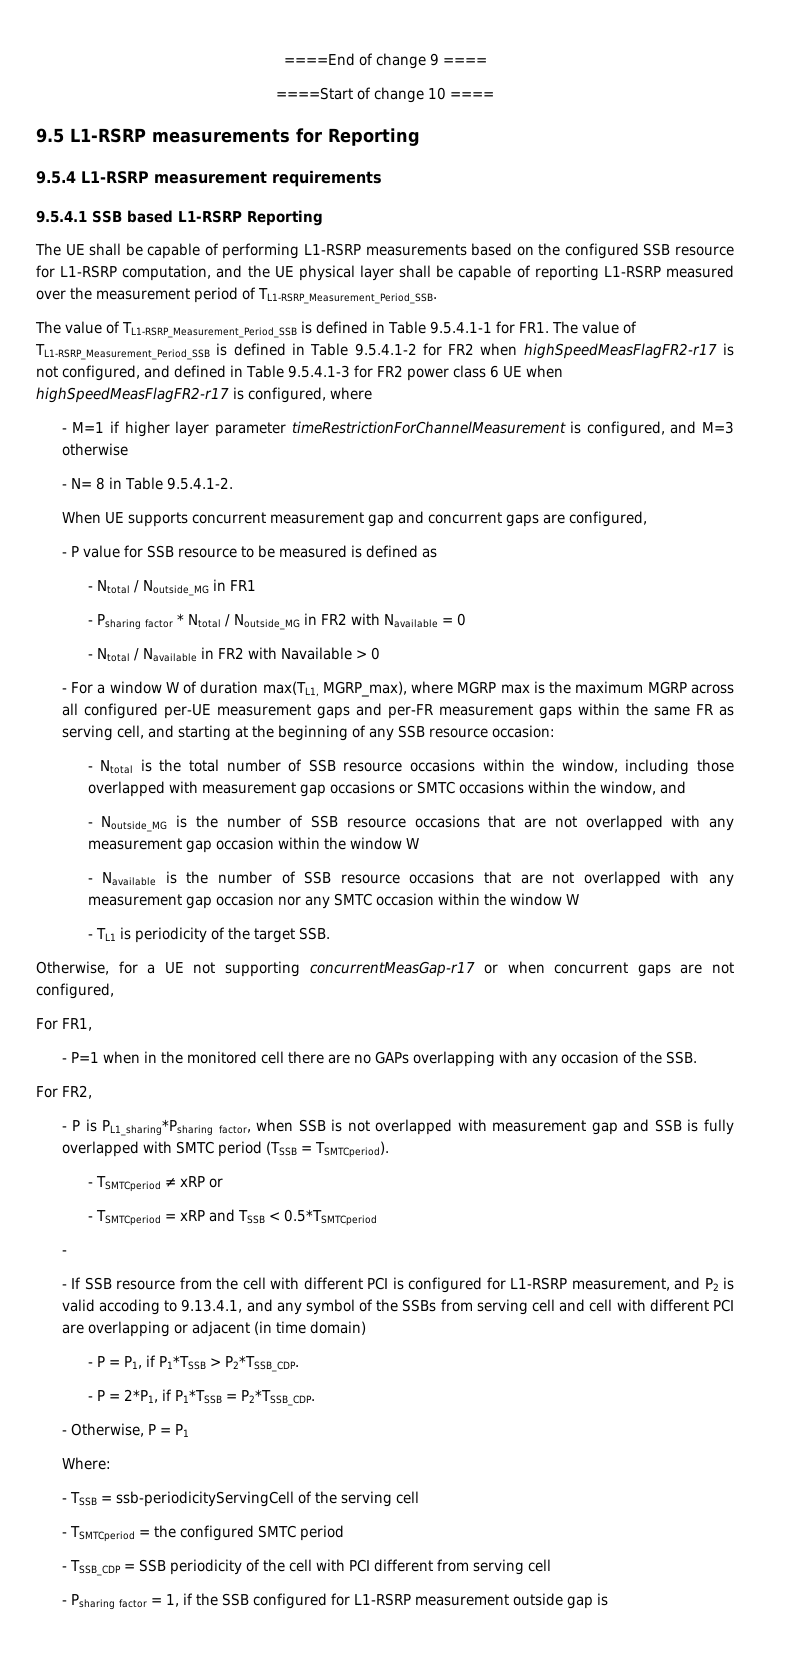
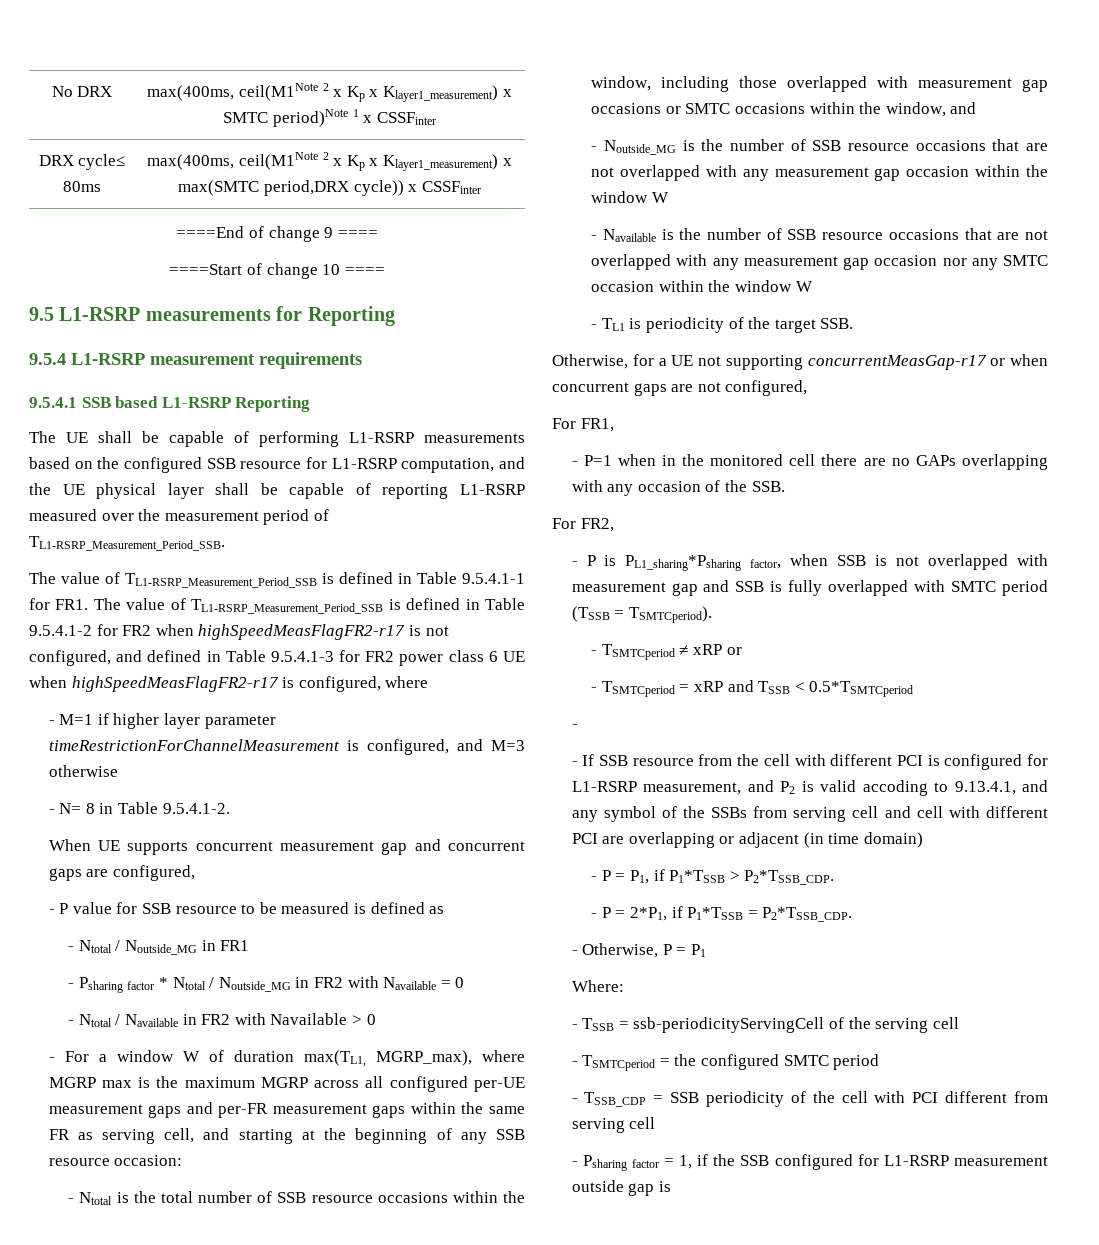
+ No DRX | max(400ms, ceil(M1Note 2 x Kp x Klayer1_measurement) x SMTC period)Note 1 x CSSFinter
+ DRX cycle≤ 80ms | max(400ms, ceil(M1Note 2 x Kp x Klayer1_measurement) x max(SMTC period,DRX cycle)) x CSSFinter

